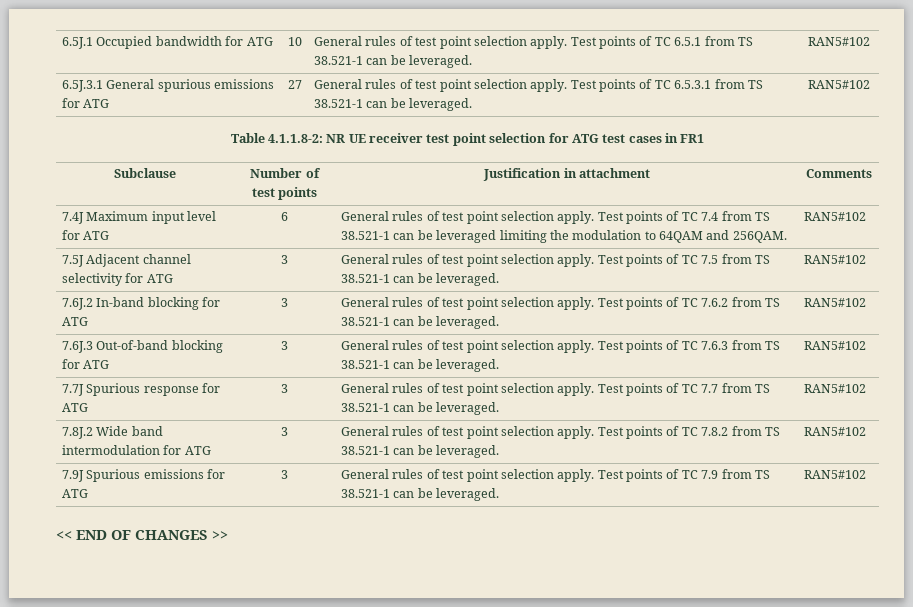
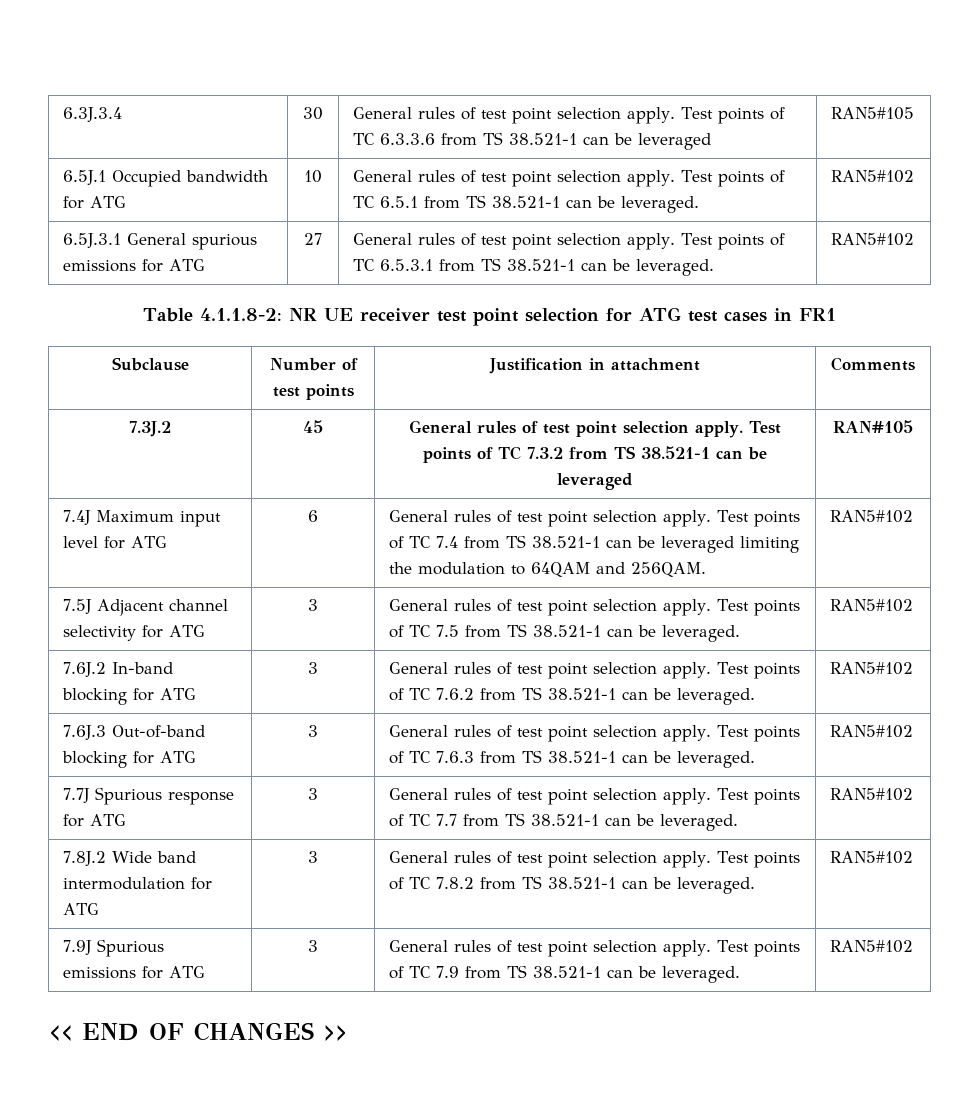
+ 6.3J.3.4 | 30 | General rules of test point selection apply. Test points of TC 6.3.3.6 from TS 38.521-1 can be leveraged | RAN5#105
+ 7.3J.2 | 45 | General rules of test point selection apply. Test points of TC 7.3.2 from TS 38.521-1 can be leveraged | RAN#105

